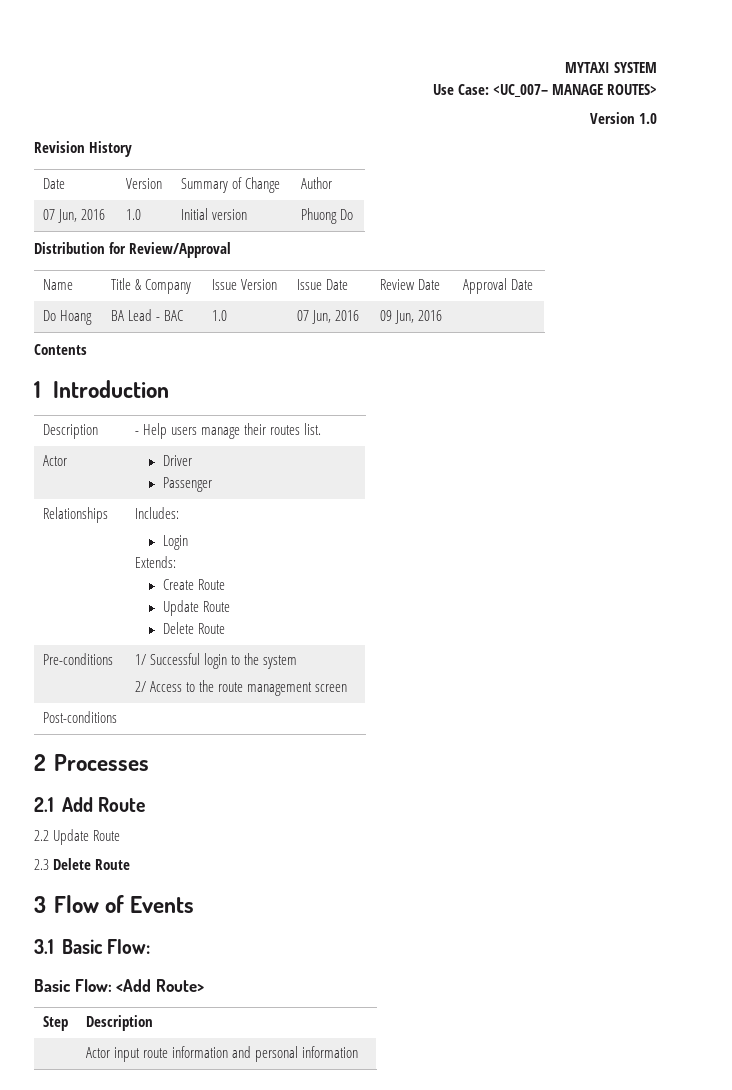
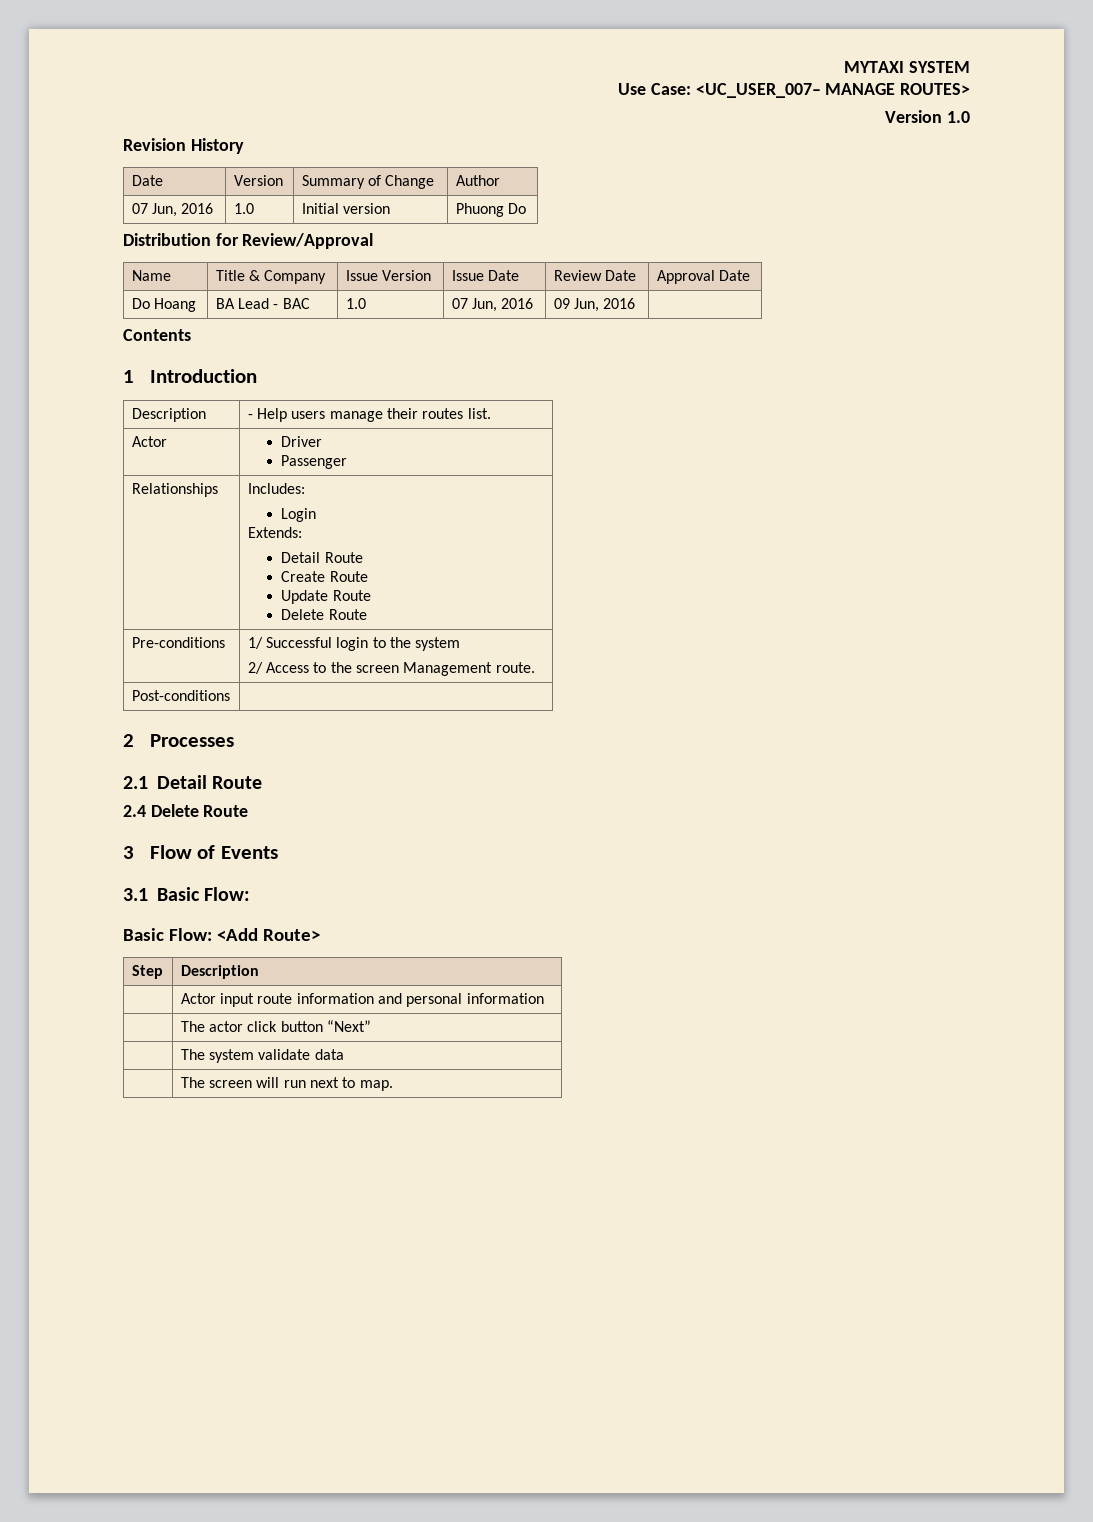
- Use Case: <UC_007– MANAGE ROUTES>
+ Use Case: <UC_USER_007– MANAGE ROUTES>
  Relationships | Includes:
  Login
  Extends:
+ Detail Route
  Pre-conditions | 1/ Successful login to the system
- 2/ Access to the route management screen
+ 2/ Access to the screen Management route.
- 2.1 Add Route
- 2.2 Update Route
- 2.3 Delete Route
+ 2.1 Detail Route
+ 2.4 Delete Route
+ | The actor click button “Next”
+ | The system validate data
+ | The screen will run next to map.

